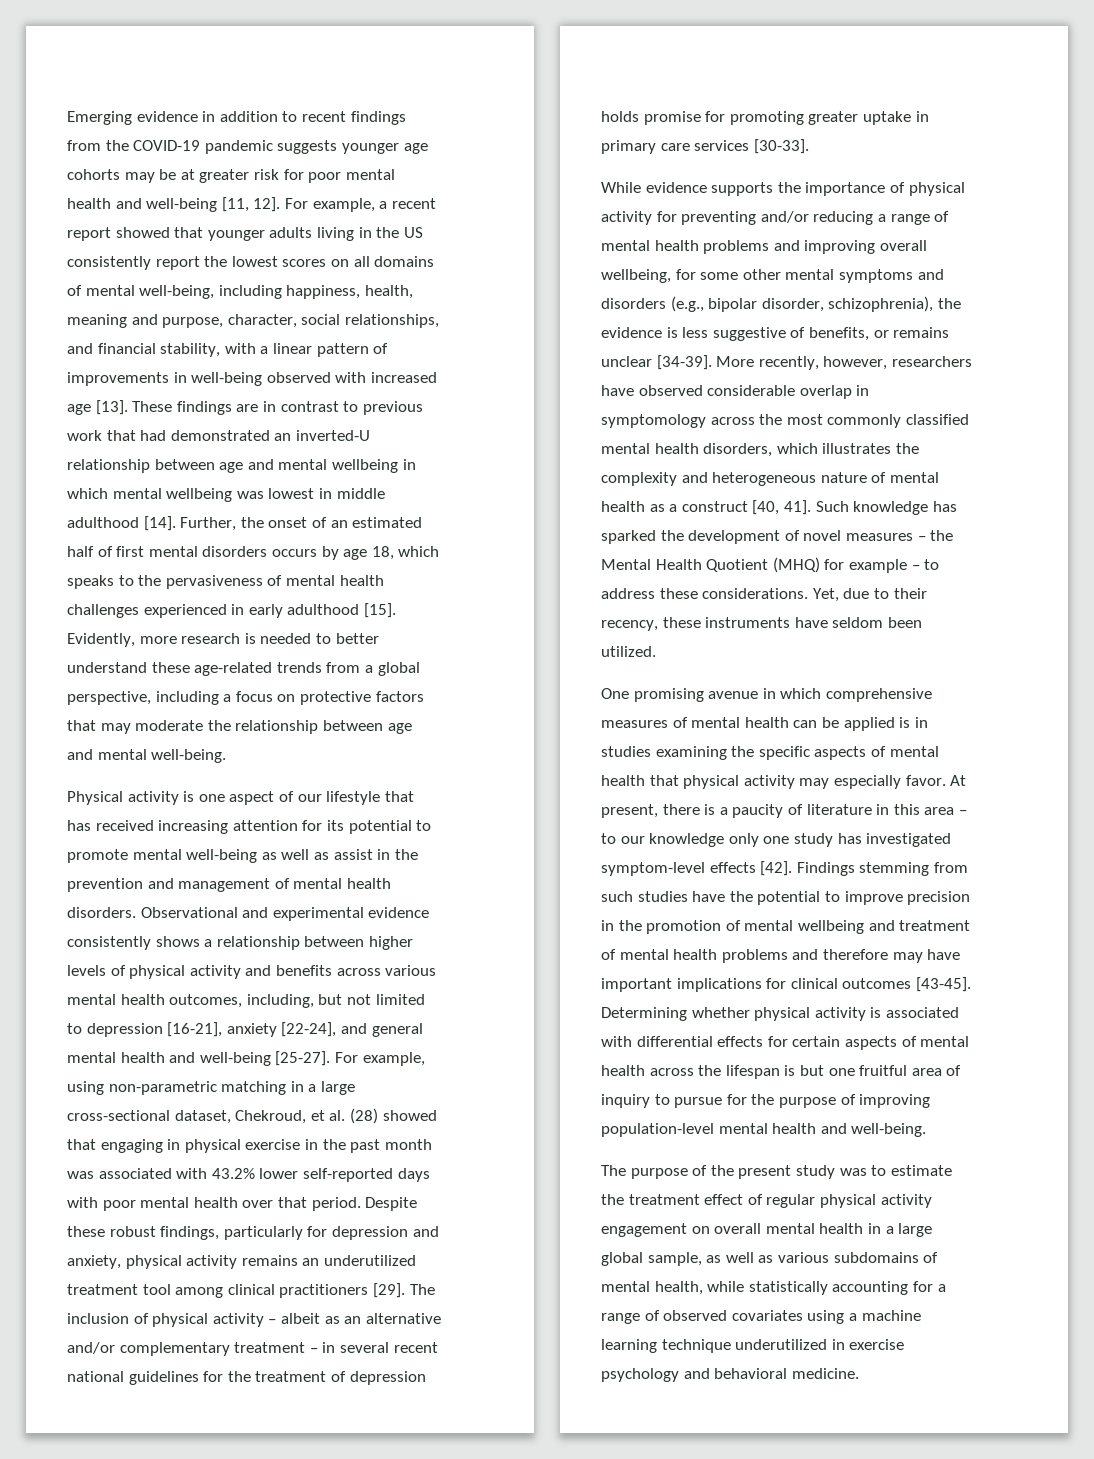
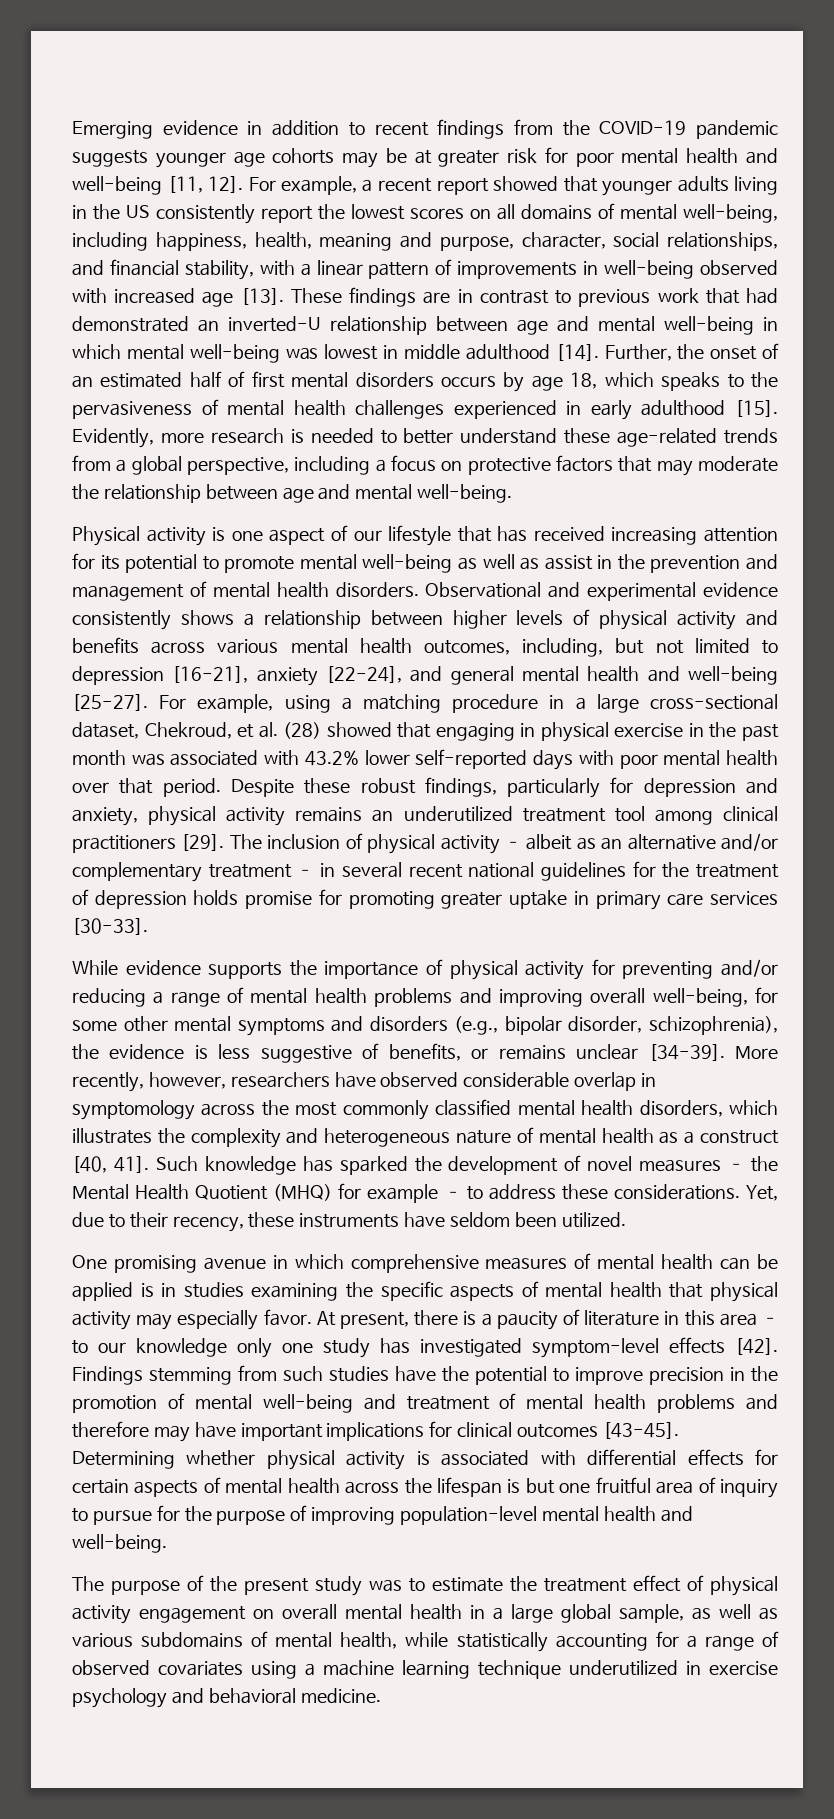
- These findings are in contrast to previous work that had demonstrated an inverted-U relationship between age and mental wellbeing in which mental wellbeing was lowest in middle adulthood [14].
+ These findings are in contrast to previous work that had demonstrated an inverted-U relationship between age and mental well-being in which mental well-being was lowest in middle adulthood [14].
- For example, using non-parametric matching in a large cross-sectional dataset, Chekroud, et al. (28) showed that engaging in physical exercise in the past month was associated with 43.2% lower self-reported days with poor mental health over that period.
+ For example, using a matching procedure in a large cross-sectional dataset, Chekroud, et al. (28) showed that engaging in physical exercise in the past month was associated with 43.2% lower self-reported days with poor mental health over that period.
- While evidence supports the importance of physical activity for preventing and/or reducing a range of mental health problems and improving overall wellbeing, for some other mental symptoms and disorders (e.g., bipolar disorder, schizophrenia), the evidence is less suggestive of benefits, or remains unclear [34-39].
+ While evidence supports the importance of physical activity for preventing and/or reducing a range of mental health problems and improving overall well-being, for some other mental symptoms and disorders (e.g., bipolar disorder, schizophrenia), the evidence is less suggestive of benefits, or remains unclear [34-39].
- Findings stemming from such studies have the potential to improve precision in the promotion of mental wellbeing and treatment of mental health problems and therefore may have important implications for clinical outcomes [43-45].
+ Findings stemming from such studies have the potential to improve precision in the promotion of mental well-being and treatment of mental health problems and therefore may have important implications for clinical outcomes [43-45].
- The purpose of the present study was to estimate the treatment effect of regular physical activity engagement on overall mental health in a large global sample, as well as various subdomains of mental health, while statistically accounting for a range of observed covariates using a machine learning technique underutilized in exercise psychology and behavioral medicine.
+ The purpose of the present study was to estimate the treatment effect of physical activity engagement on overall mental health in a large global sample, as well as various subdomains of mental health, while statistically accounting for a range of observed covariates using a machine learning technique underutilized in exercise psychology and behavioral medicine.

